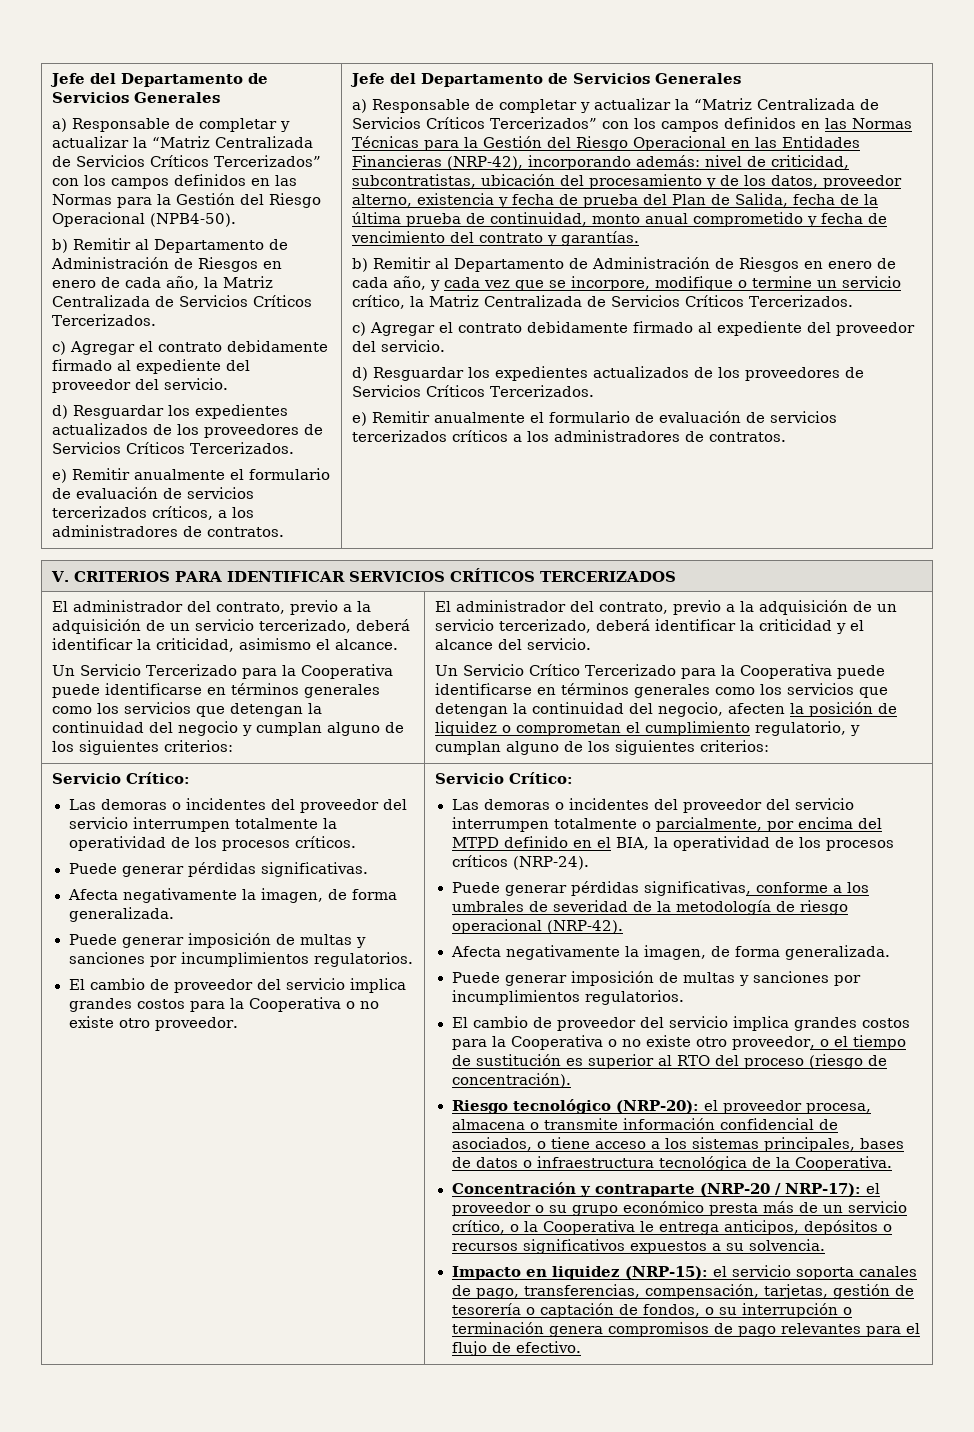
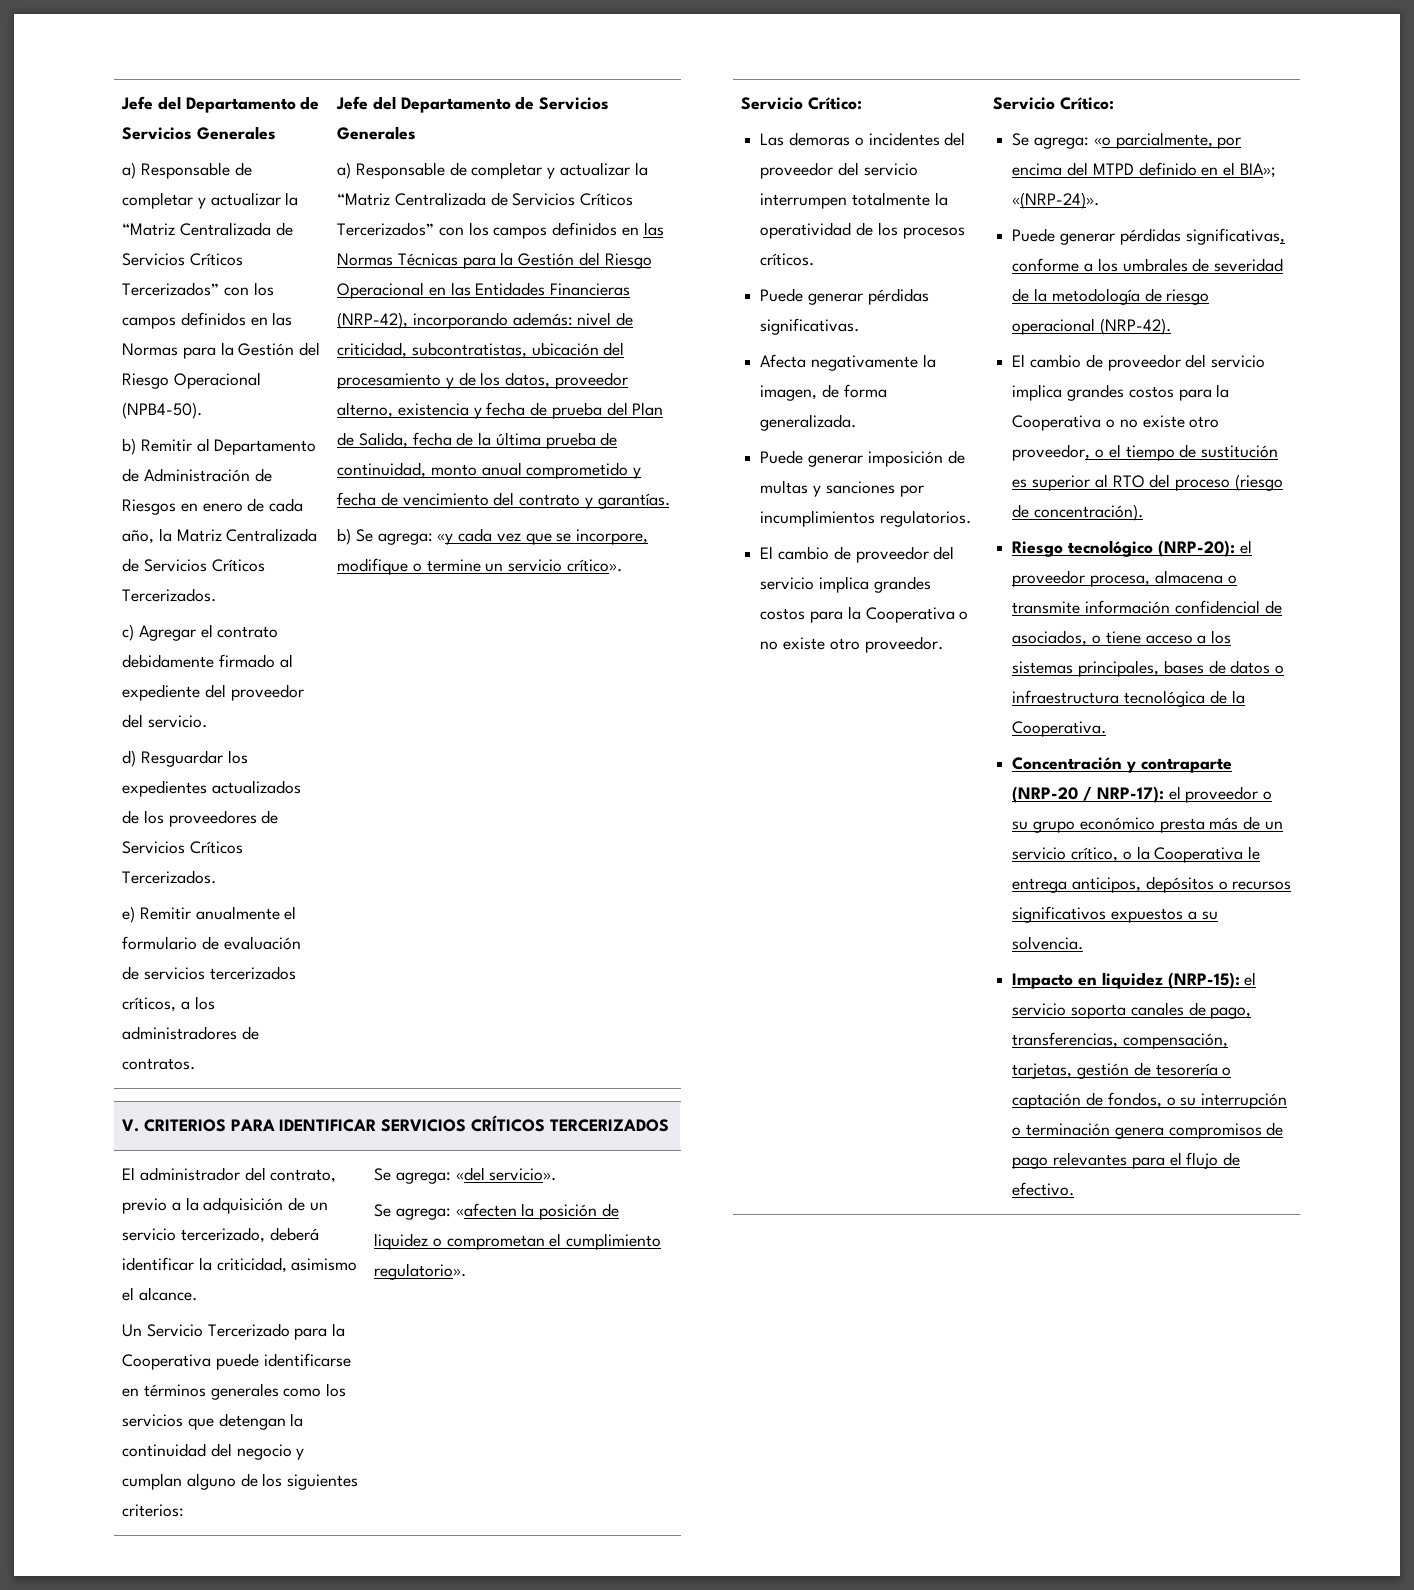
- b) Remitir al Departamento de Administración de Riesgos en enero de cada año, y cada vez que se incorpore, modifique o termine un servicio crítico, la Matriz Centralizada de Servicios Críticos Tercerizados.
- c) Agregar el contrato debidamente firmado al expediente del proveedor del servicio.
- d) Resguardar los expedientes actualizados de los proveedores de Servicios Críticos Tercerizados.
- e) Remitir anualmente el formulario de evaluación de servicios tercerizados críticos a los administradores de contratos.
+ b) Se agrega: «y cada vez que se incorpore, modifique o termine un servicio crítico».
- El administrador del contrato, previo a la adquisición de un servicio tercerizado, deberá identificar la criticidad y el alcance del servicio.
- Un Servicio Crítico Tercerizado para la Cooperativa puede identificarse en términos generales como los servicios que detengan la continuidad del negocio, afecten la posición de liquidez o comprometan el cumplimiento regulatorio, y cumplan alguno de los siguientes criterios:
+ Se agrega: «del servicio».
+ Se agrega: «afecten la posición de liquidez o comprometan el cumplimiento regulatorio».
- Las demoras o incidentes del proveedor del servicio interrumpen totalmente o parcialmente, por encima del MTPD definido en el BIA, la operatividad de los procesos críticos (NRP-24).
+ Se agrega: «o parcialmente, por encima del MTPD definido en el BIA»; «(NRP-24)».
  Puede generar pérdidas significativas, conforme a los umbrales de severidad de la metodología de riesgo operacional (NRP-42).
- Afecta negativamente la imagen, de forma generalizada.
- Puede generar imposición de multas y sanciones por incumplimientos regulatorios.

